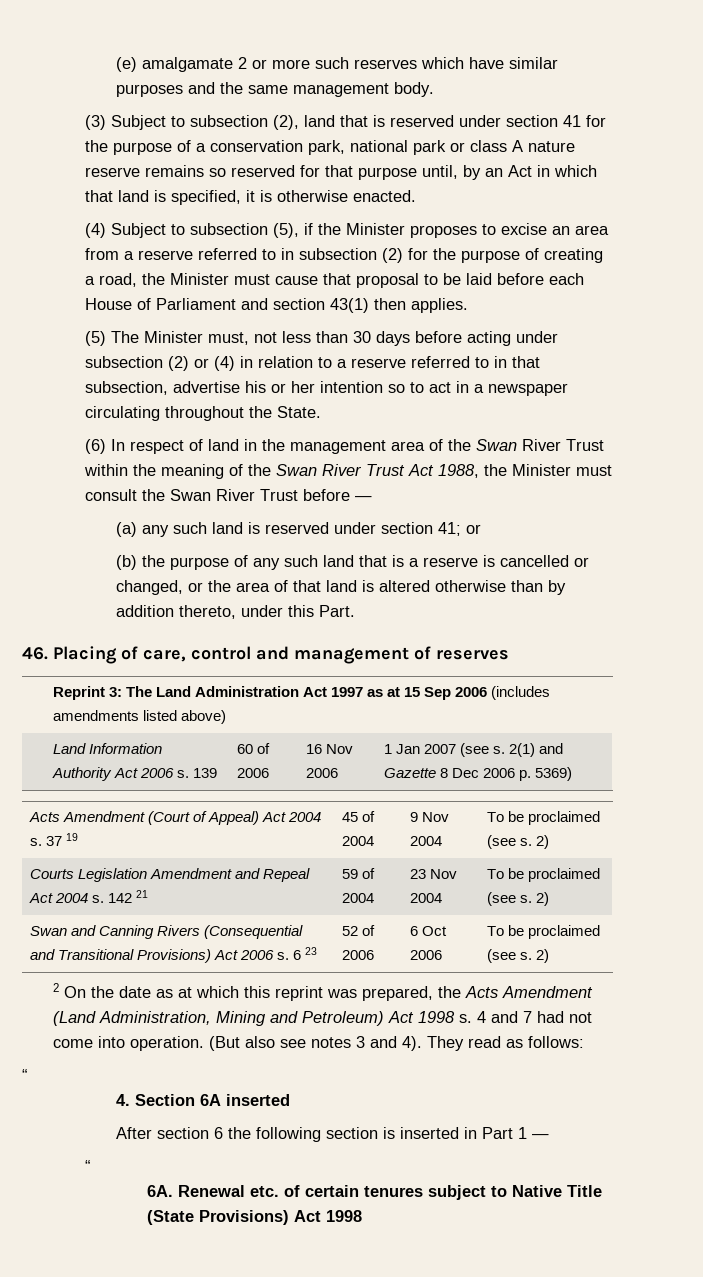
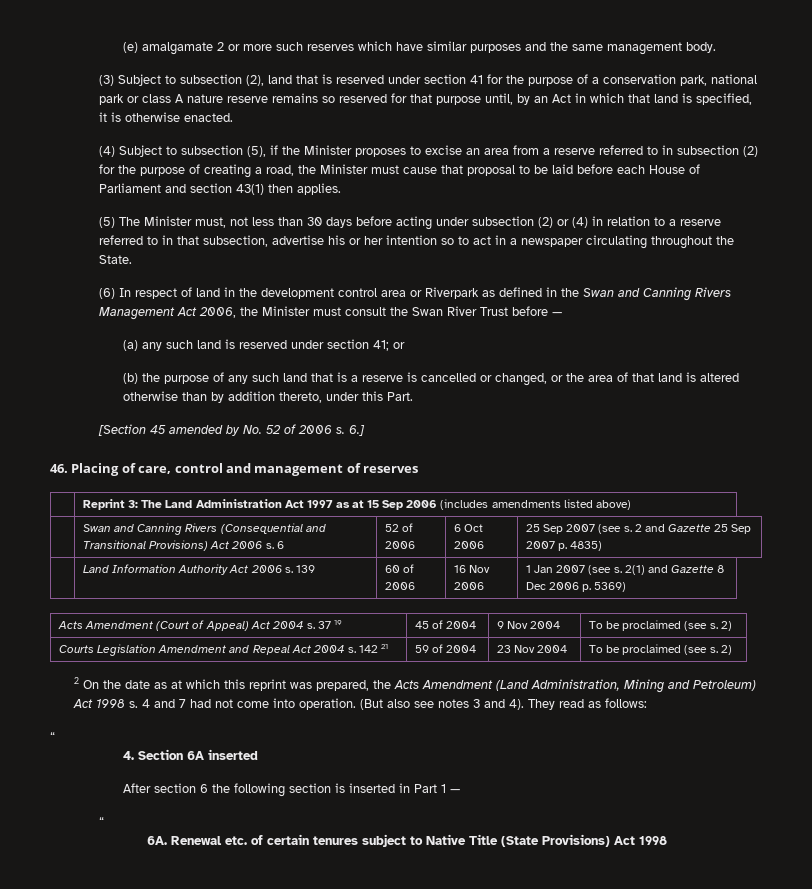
- (6) In respect of land in the management area of the Swan River Trust within the meaning of the Swan River Trust Act 1988, the Minister must consult the Swan River Trust before —
+ (6) In respect of land in the development control area or Riverpark as defined in the Swan and Canning Rivers Management Act 2006, the Minister must consult the Swan River Trust before —
+ [Section 45 amended by No. 52 of 2006 s. 6.]
+ | Swan and Canning Rivers (Consequential and Transitional Provisions) Act 2006 s. 6 | 52 of 2006 | 6 Oct 2006 | 25 Sep 2007 (see s. 2 and Gazette 25 Sep 2007 p. 4835)
- Swan and Canning Rivers (Consequential and Transitional Provisions) Act 2006 s. 6 23 | 52 of 2006 | 6 Oct 2006 | To be proclaimed (see s. 2)

